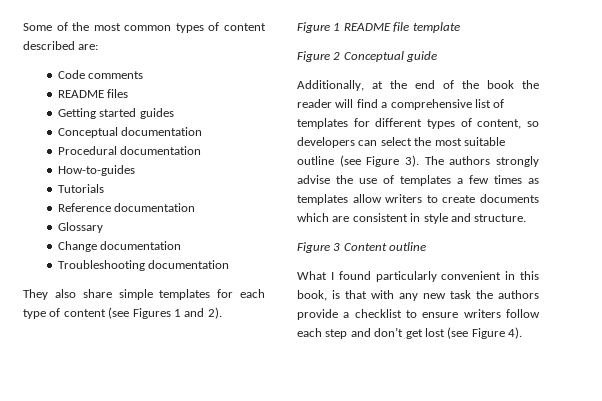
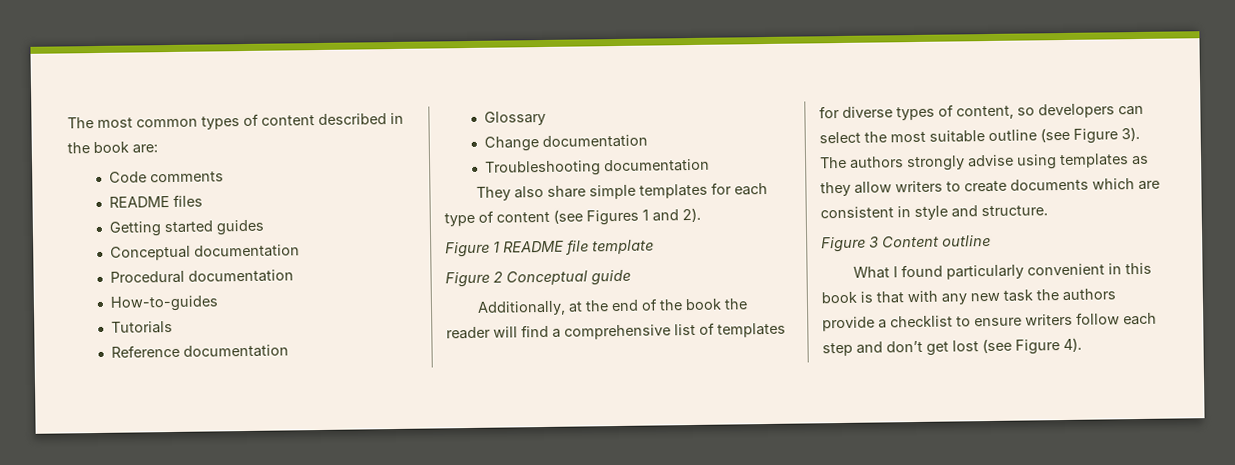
- Some of the most common types of content described are:
+ The most common types of content described in the book are:
- Additionally, at the end of the book the reader will find a comprehensive list of templates for different types of content, so developers can select the most suitable outline (see Figure 3).
+ Additionally, at the end of the book the reader will find a comprehensive list of templates for diverse types of content, so developers can select the most suitable outline (see Figure 3).
- The authors strongly advise the use of templates a few times as templates allow writers to create documents which are consistent in style and structure.
+ The authors strongly advise using templates as they allow writers to create documents which are consistent in style and structure.
- What I found particularly convenient in this book, is that with any new task the authors provide a checklist to ensure writers follow each step and don’t get lost (see Figure 4).
+ What I found particularly convenient in this book is that with any new task the authors provide a checklist to ensure writers follow each step and don’t get lost (see Figure 4).

